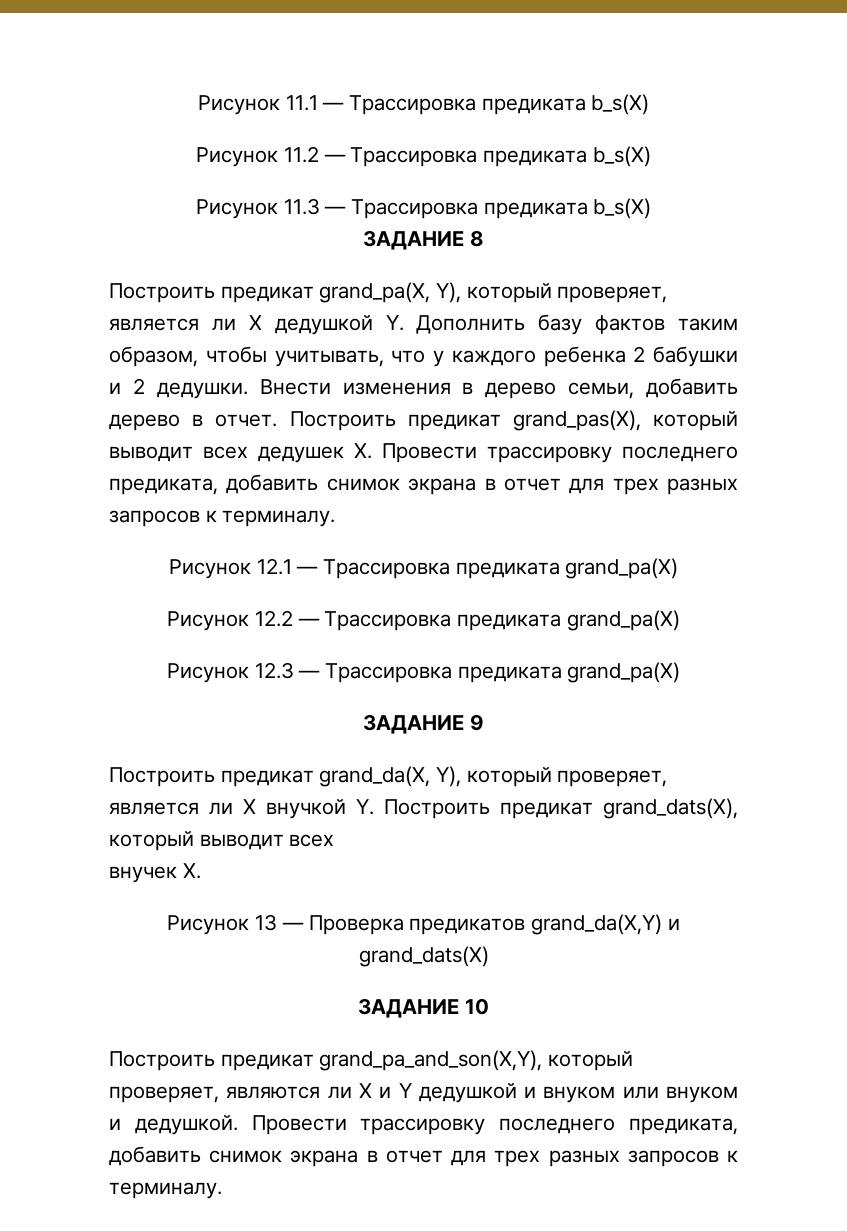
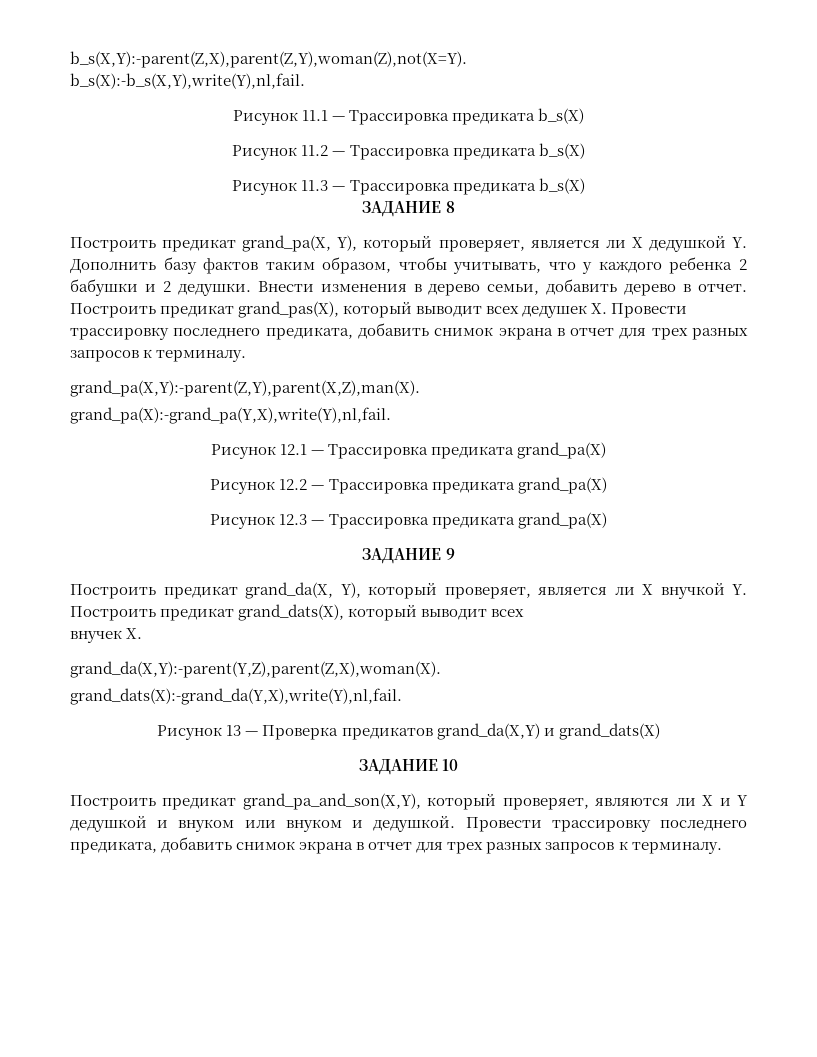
+ b_s(X,Y):-parent(Z,X),parent(Z,Y),woman(Z),not(X=Y).
+ b_s(X):-b_s(X,Y),write(Y),nl,fail.
+ grand_pa(X,Y):-parent(Z,Y),parent(X,Z),man(X).
+ grand_pa(X):-grand_pa(Y,X),write(Y),nl,fail.
+ grand_da(X,Y):-parent(Y,Z),parent(Z,X),woman(X).
+ grand_dats(X):-grand_da(Y,X),write(Y),nl,fail.

